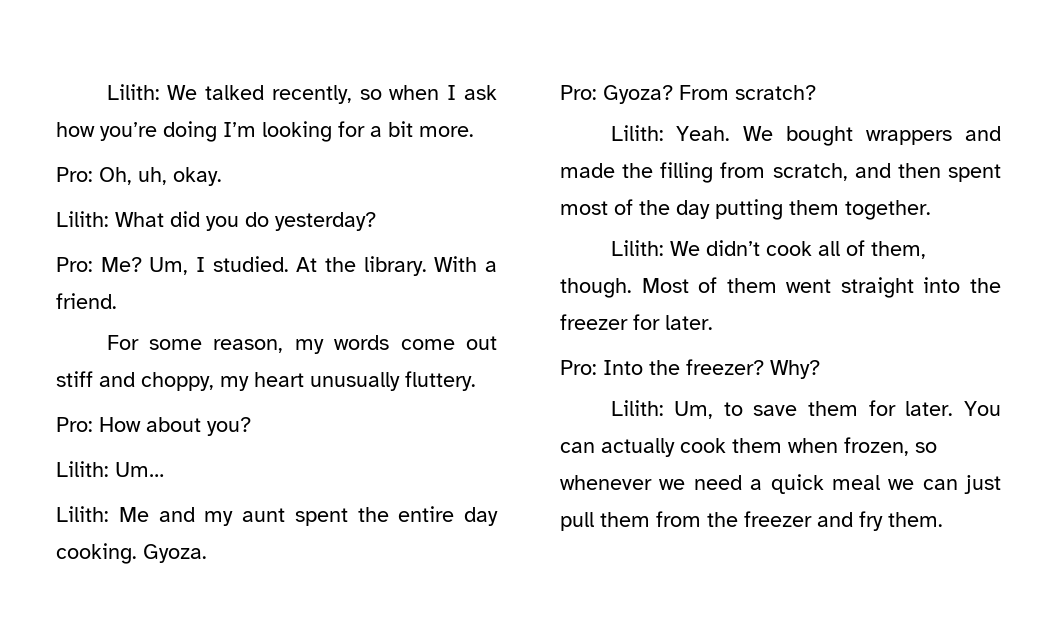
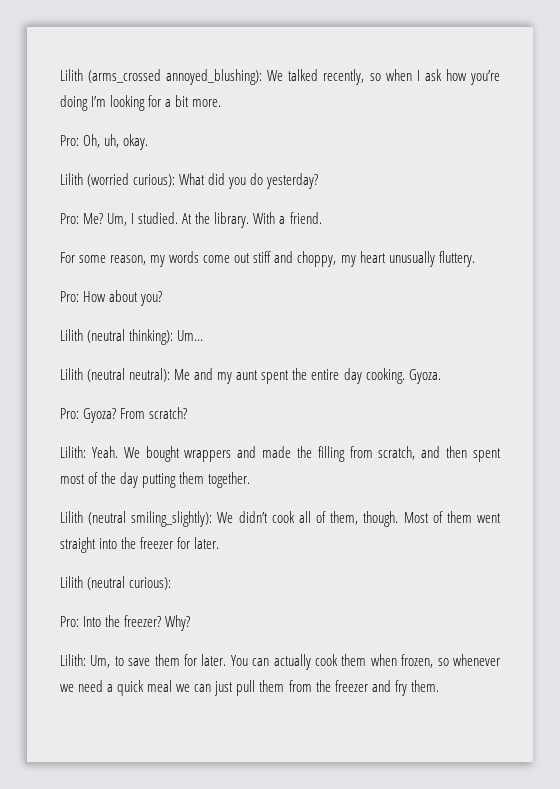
- Lilith: We talked recently, so when I ask how you’re doing I’m looking for a bit more.
+ Lilith (arms_crossed annoyed_blushing): We talked recently, so when I ask how you’re doing I’m looking for a bit more.
- Lilith: What did you do yesterday?
+ Lilith (worried curious): What did you do yesterday?
- Lilith: Um…
- Lilith: Me and my aunt spent the entire day cooking.
+ Lilith (neutral thinking): Um…
+ Lilith (neutral neutral): Me and my aunt spent the entire day cooking.
- Lilith: We didn’t cook all of them, though.
+ Lilith (neutral smiling_slightly): We didn’t cook all of them, though.
+ Lilith (neutral curious):

